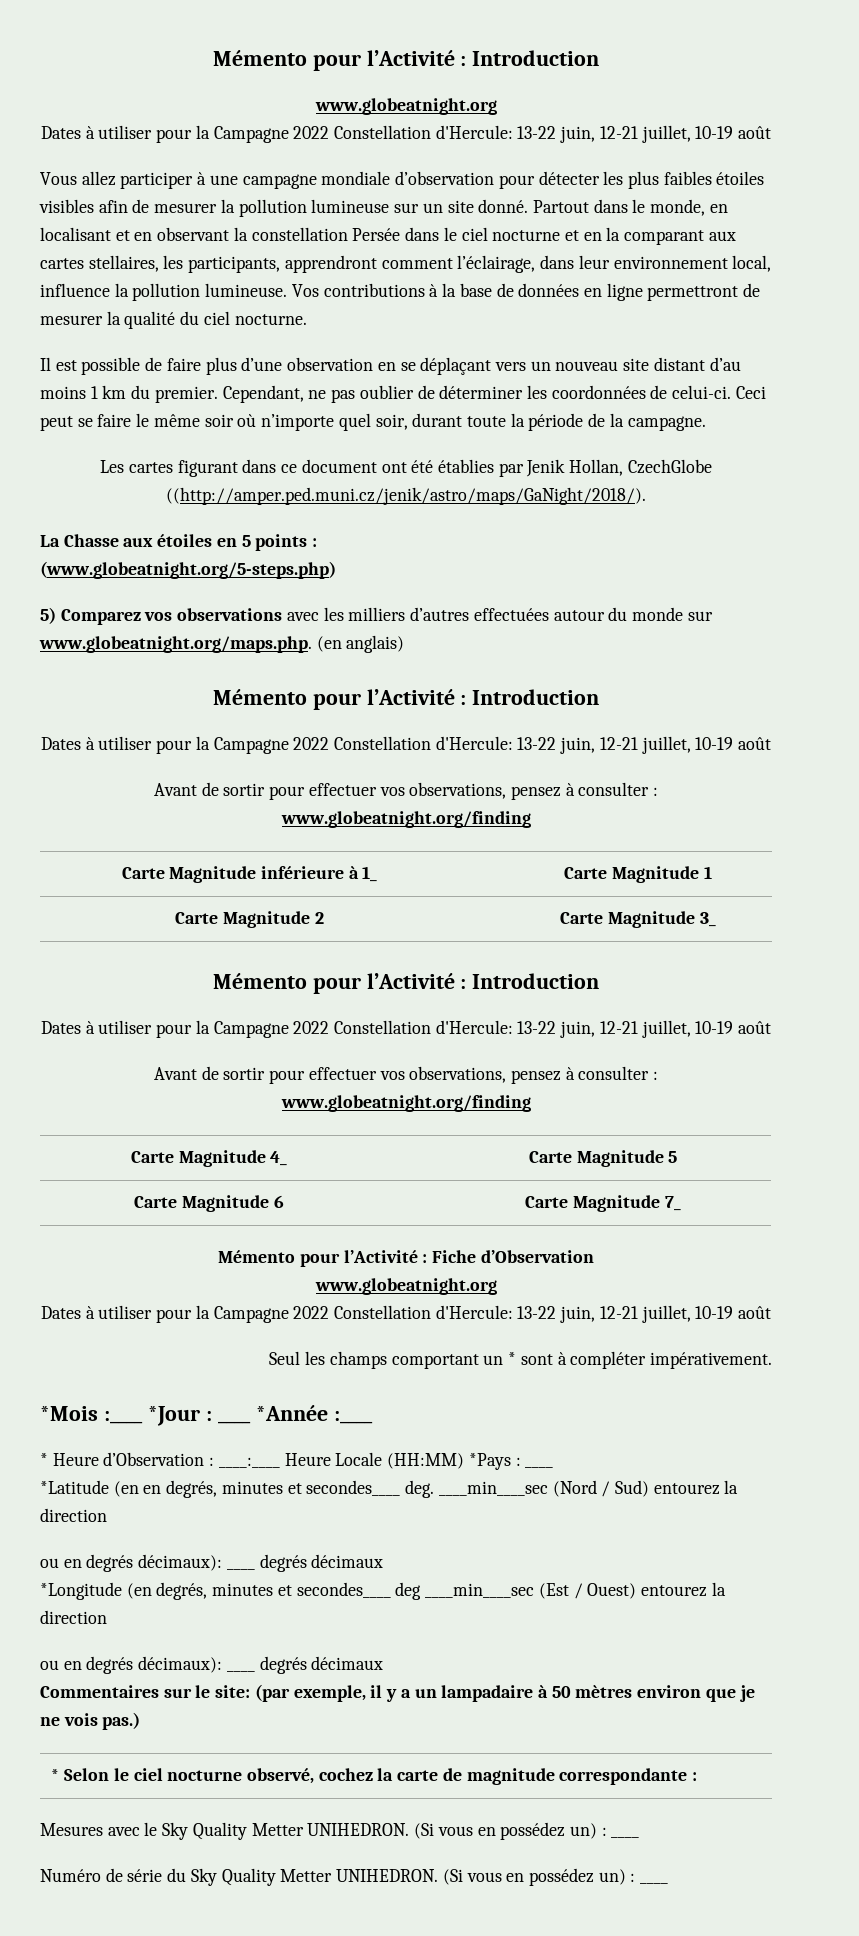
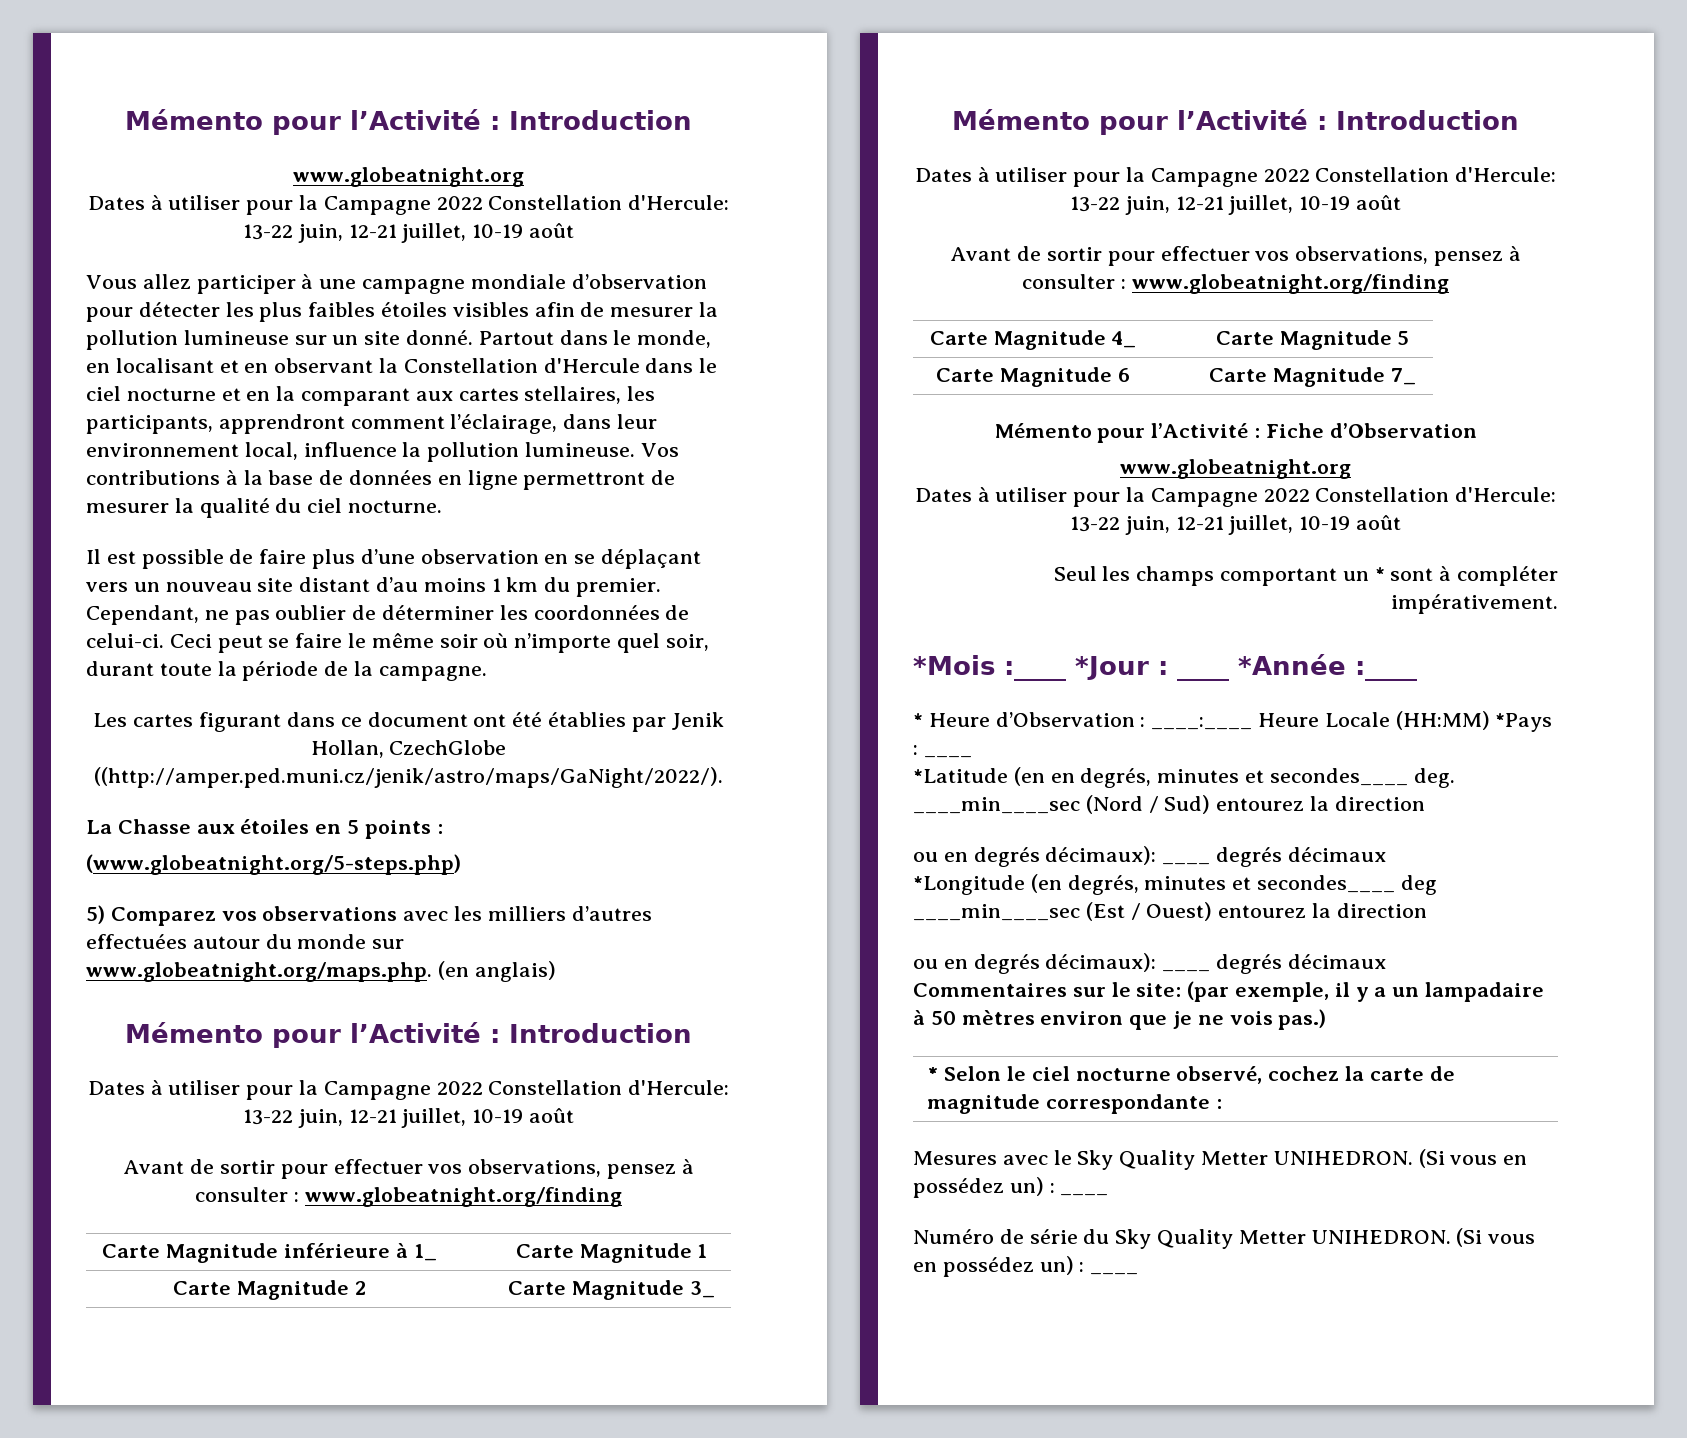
- Partout dans le monde, en localisant et en observant la constellation Persée dans le ciel nocturne et en la comparant aux cartes stellaires, les participants, apprendront comment l’éclairage, dans leur environnement local, influence la pollution lumineuse.
+ Partout dans le monde, en localisant et en observant la Constellation d'Hercule dans le ciel nocturne et en la comparant aux cartes stellaires, les participants, apprendront comment l’éclairage, dans leur environnement local, influence la pollution lumineuse.
- Les cartes figurant dans ce document ont été établies par Jenik Hollan, CzechGlobe ((http://amper.ped.muni.cz/jenik/astro/maps/GaNight/2018/).
+ Les cartes figurant dans ce document ont été établies par Jenik Hollan, CzechGlobe ((http://amper.ped.muni.cz/jenik/astro/maps/GaNight/2022/).

